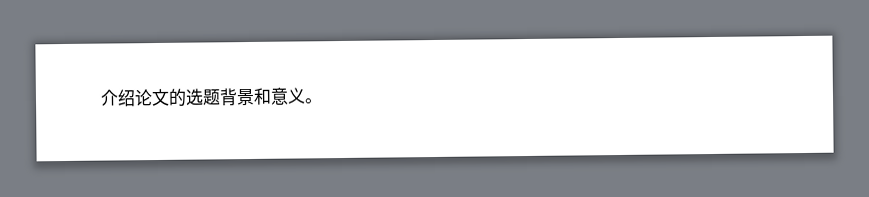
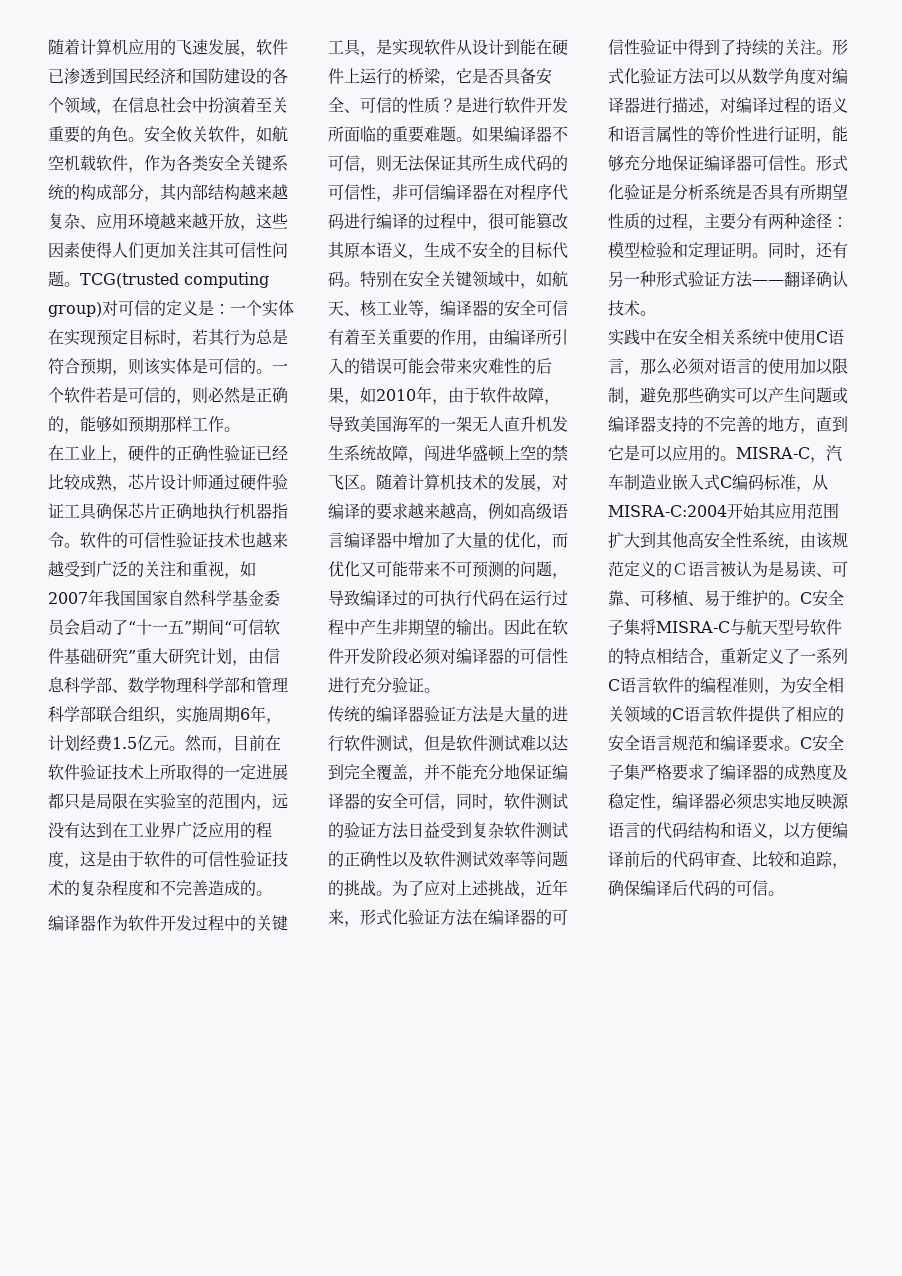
- 介绍论文的选题背景和意义。
+ 随着计算机应用的飞速发展，软件已渗透到国民经济和国防建设的各个领域，在信息社会中扮演着至关重要的角色。安全攸关软件，如航空机载软件，作为各类安全关键系统的构成部分，其内部结构越来越复杂、应用环境越来越开放，这些因素使得人们更加关注其可信性问题。TCG(trusted computing group)对可信的定义是：一个实体在实现预定目标时，若其行为总是符合预期，则该实体是可信的。一个软件若是可信的，则必然是正确的，能够如预期那样工作。
+ 在工业上，硬件的正确性验证已经比较成熟，芯片设计师通过硬件验证工具确保芯片正确地执行机器指令。软件的可信性验证技术也越来越受到广泛的关注和重视，如2007年我国国家自然科学基金委员会启动了“十一五”期间“可信软件基础研究”重大研究计划，由信息科学部、数学物理科学部和管理科学部联合组织，实施周期6年，计划经费1.5亿元。然而，目前在软件验证技术上所取得的一定进展都只是局限在实验室的范围内，远没有达到在工业界广泛应用的程度，这是由于软件的可信性验证技术的复杂程度和不完善造成的。
+ 编译器作为软件开发过程中的关键工具，是实现软件从设计到能在硬件上运行的桥梁，它是否具备安全、可信的性质？是进行软件开发所面临的重要难题。如果编译器不可信，则无法保证其所生成代码的可信性，非可信编译器在对程序代码进行编译的过程中，很可能篡改其原本语义，生成不安全的目标代码。特别在安全关键领域中，如航天、核工业等，编译器的安全可信有着至关重要的作用，由编译所引入的错误可能会带来灾难性的后果，如2010年，由于软件故障，导致美国海军的一架无人直升机发生系统故障，闯进华盛顿上空的禁飞区。随着计算机技术的发展，对编译的要求越来越高，例如高级语言编译器中增加了大量的优化，而优化又可能带来不可预测的问题，导致编译过的可执行代码在运行过程中产生非期望的输出。因此在软件开发阶段必须对编译器的可信性进行充分验证。
+ 传统的编译器验证方法是大量的进行软件测试，但是软件测试难以达到完全覆盖，并不能充分地保证编译器的安全可信，同时，软件测试的验证方法日益受到复杂软件测试的正确性以及软件测试效率等问题的挑战。为了应对上述挑战，近年来，形式化验证方法在编译器的可信性验证中得到了持续的关注。形式化验证方法可以从数学角度对编译器进行描述，对编译过程的语义和语言属性的等价性进行证明，能够充分地保证编译器可信性。形式化验证是分析系统是否具有所期望性质的过程，主要分有两种途径：模型检验和定理证明。同时，还有另一种形式验证方法——翻译确认技术。
+ 实践中在安全相关系统中使用C语言，那么必须对语言的使用加以限制，避免那些确实可以产生问题或编译器支持的不完善的地方，直到它是可以应用的。MISRA-C，汽车制造业嵌入式C编码标准，从MISRA-C:2004开始其应用范围扩大到其他高安全性系统，由该规范定义的Ｃ语言被认为是易读、可靠、可移植、易于维护的。C安全子集将MISRA-C与航天型号软件的特点相结合，重新定义了一系列C语言软件的编程准则，为安全相关领域的C语言软件提供了相应的安全语言规范和编译要求。C安全子集严格要求了编译器的成熟度及稳定性，编译器必须忠实地反映源语言的代码结构和语义，以方便编译前后的代码审查、比较和追踪，确保编译后代码的可信。

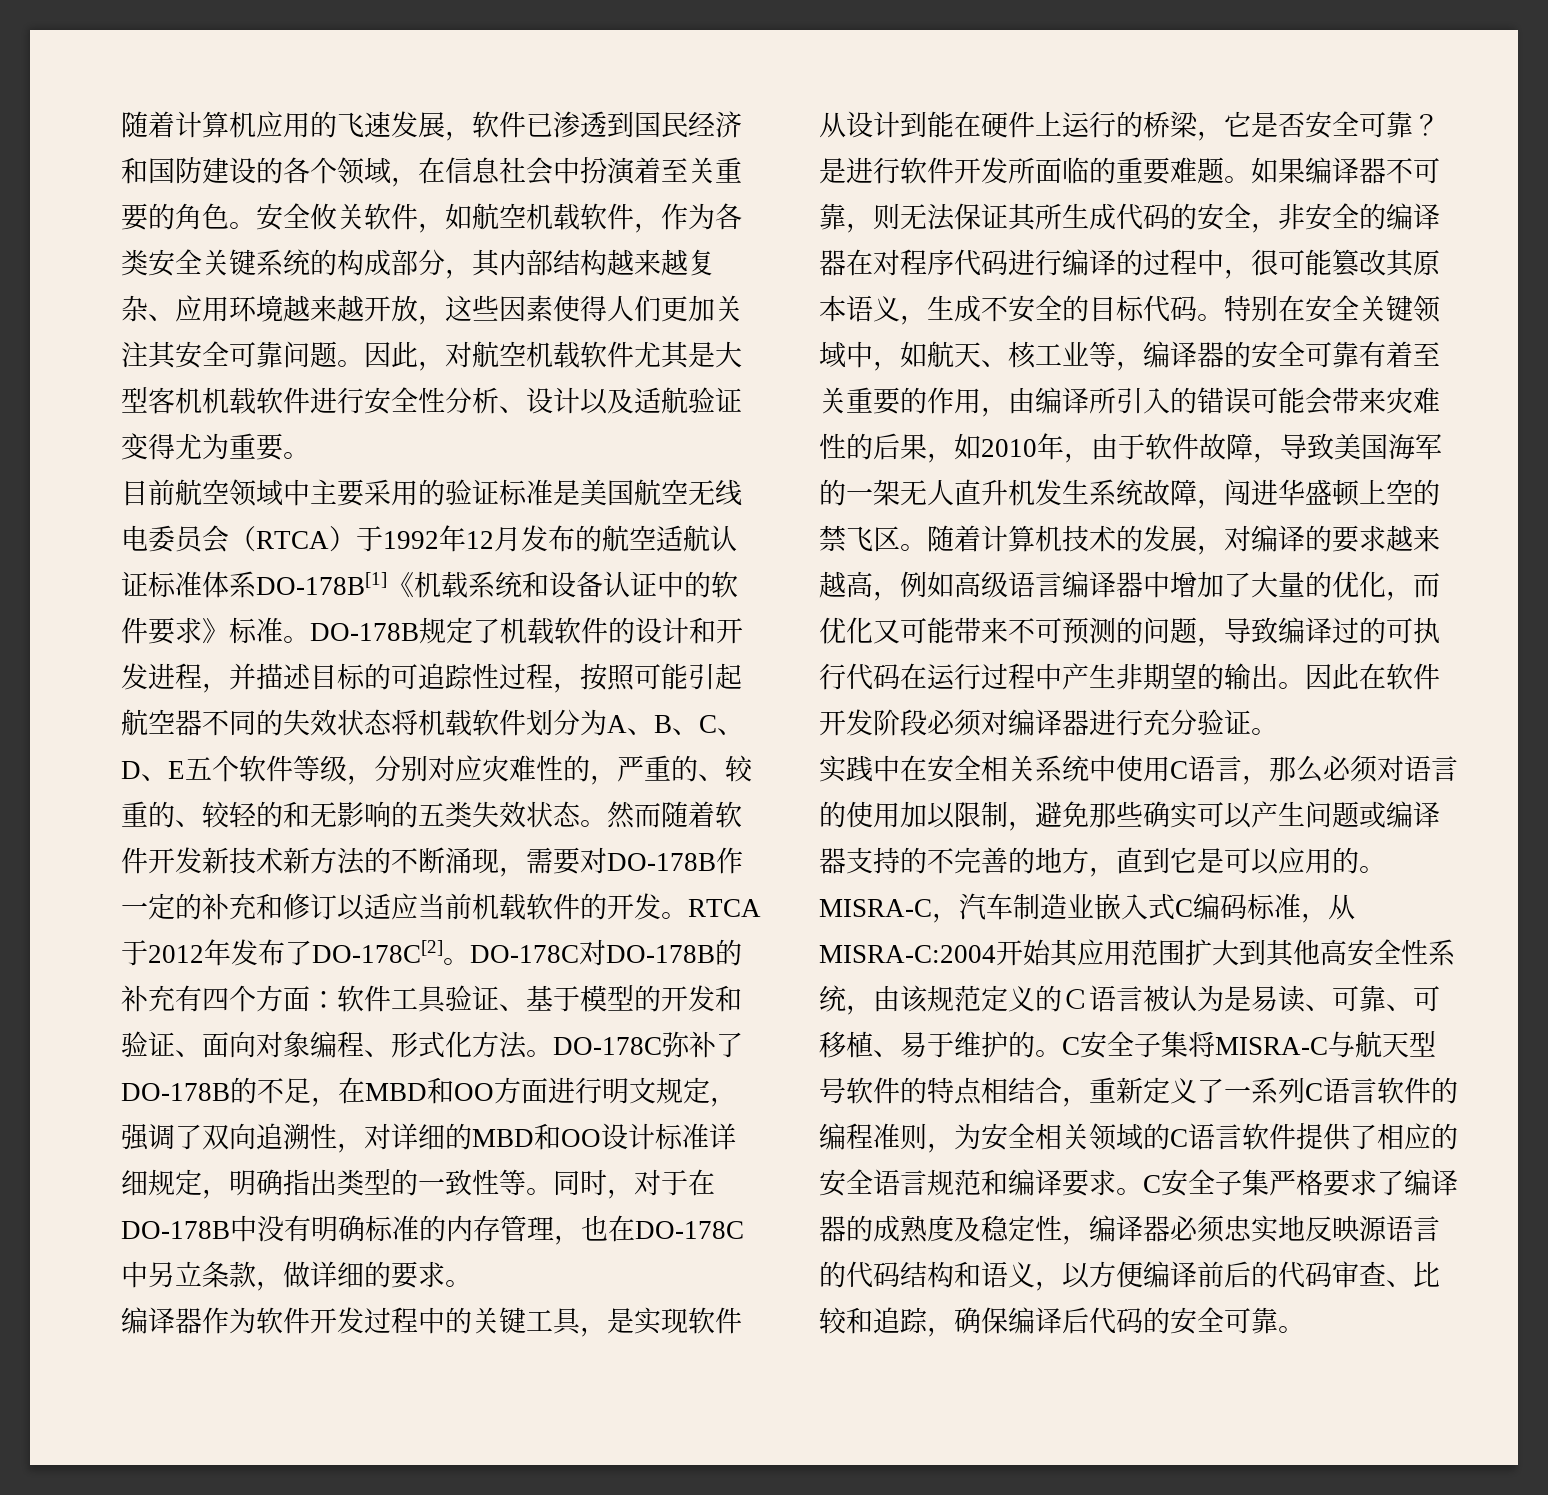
- 安全攸关软件，如航空机载软件，作为各类安全关键系统的构成部分，其内部结构越来越复杂、应用环境越来越开放，这些因素使得人们更加关注其可信性问题。TCG(trusted computing group)对可信的定义是：一个实体在实现预定目标时，若其行为总是符合预期，则该实体是可信的。一个软件若是可信的，则必然是正确的，能够如预期那样工作。
- 在工业上，硬件的正确性验证已经比较成熟，芯片设计师通过硬件验证工具确保芯片正确地执行机器指令。软件的可信性验证技术也越来越受到广泛的关注和重视，如2007年我国国家自然科学基金委员会启动了“十一五”期间“可信软件基础研究”重大研究计划，由信息科学部、数学物理科学部和管理科学部联合组织，实施周期6年，计划经费1.5亿元。然而，目前在软件验证技术上所取得的一定进展都只是局限在实验室的范围内，远没有达到在工业界广泛应用的程度，这是由于软件的可信性验证技术的复杂程度和不完善造成的。
+ 安全攸关软件，如航空机载软件，作为各类安全关键系统的构成部分，其内部结构越来越复杂、应用环境越来越开放，这些因素使得人们更加关注其安全可靠问题。因此，对航空机载软件尤其是大型客机机载软件进行安全性分析、设计以及适航验证变得尤为重要。
+ 目前航空领域中主要采用的验证标准是美国航空无线电委员会（RTCA）于1992年12月发布的航空适航认证标准体系DO-178B[1]《机载系统和设备认证中的软件要求》标准。DO-178B规定了机载软件的设计和开发进程，并描述目标的可追踪性过程，按照可能引起航空器不同的失效状态将机载软件划分为A、B、C、D、E五个软件等级，分别对应灾难性的，严重的、较重的、较轻的和无影响的五类失效状态。然而随着软件开发新技术新方法的不断涌现，需要对DO-178B作一定的补充和修订以适应当前机载软件的开发。RTCA于2012年发布了DO-178C[2]。DO-178C对DO-178B的补充有四个方面：软件工具验证、基于模型的开发和验证、面向对象编程、形式化方法。DO-178C弥补了DO-178B的不足，在MBD和OO方面进行明文规定，强调了双向追溯性，对详细的MBD和OO设计标准详细规定，明确指出类型的一致性等。同时，对于在DO-178B中没有明确标准的内存管理，也在DO-178C中另立条款，做详细的要求。
- 编译器作为软件开发过程中的关键工具，是实现软件从设计到能在硬件上运行的桥梁，它是否具备安全、可信的性质？
+ 编译器作为软件开发过程中的关键工具，是实现软件从设计到能在硬件上运行的桥梁，它是否安全可靠？
- 如果编译器不可信，则无法保证其所生成代码的可信性，非可信编译器在对程序代码进行编译的过程中，很可能篡改其原本语义，生成不安全的目标代码。
+ 如果编译器不可靠，则无法保证其所生成代码的安全，非安全的编译器在对程序代码进行编译的过程中，很可能篡改其原本语义，生成不安全的目标代码。
- 特别在安全关键领域中，如航天、核工业等，编译器的安全可信有着至关重要的作用，由编译所引入的错误可能会带来灾难性的后果，如2010年，由于软件故障，导致美国海军的一架无人直升机发生系统故障，闯进华盛顿上空的禁飞区。
+ 特别在安全关键领域中，如航天、核工业等，编译器的安全可靠有着至关重要的作用，由编译所引入的错误可能会带来灾难性的后果，如2010年，由于软件故障，导致美国海军的一架无人直升机发生系统故障，闯进华盛顿上空的禁飞区。
- 因此在软件开发阶段必须对编译器的可信性进行充分验证。
+ 因此在软件开发阶段必须对编译器进行充分验证。
- 传统的编译器验证方法是大量的进行软件测试，但是软件测试难以达到完全覆盖，并不能充分地保证编译器的安全可信，同时，软件测试的验证方法日益受到复杂软件测试的正确性以及软件测试效率等问题的挑战。为了应对上述挑战，近年来，形式化验证方法在编译器的可信性验证中得到了持续的关注。形式化验证方法可以从数学角度对编译器进行描述，对编译过程的语义和语言属性的等价性进行证明，能够充分地保证编译器可信性。形式化验证是分析系统是否具有所期望性质的过程，主要分有两种途径：模型检验和定理证明。同时，还有另一种形式验证方法——翻译确认技术。
- C安全子集严格要求了编译器的成熟度及稳定性，编译器必须忠实地反映源语言的代码结构和语义，以方便编译前后的代码审查、比较和追踪，确保编译后代码的可信。
+ C安全子集严格要求了编译器的成熟度及稳定性，编译器必须忠实地反映源语言的代码结构和语义，以方便编译前后的代码审查、比较和追踪，确保编译后代码的安全可靠。

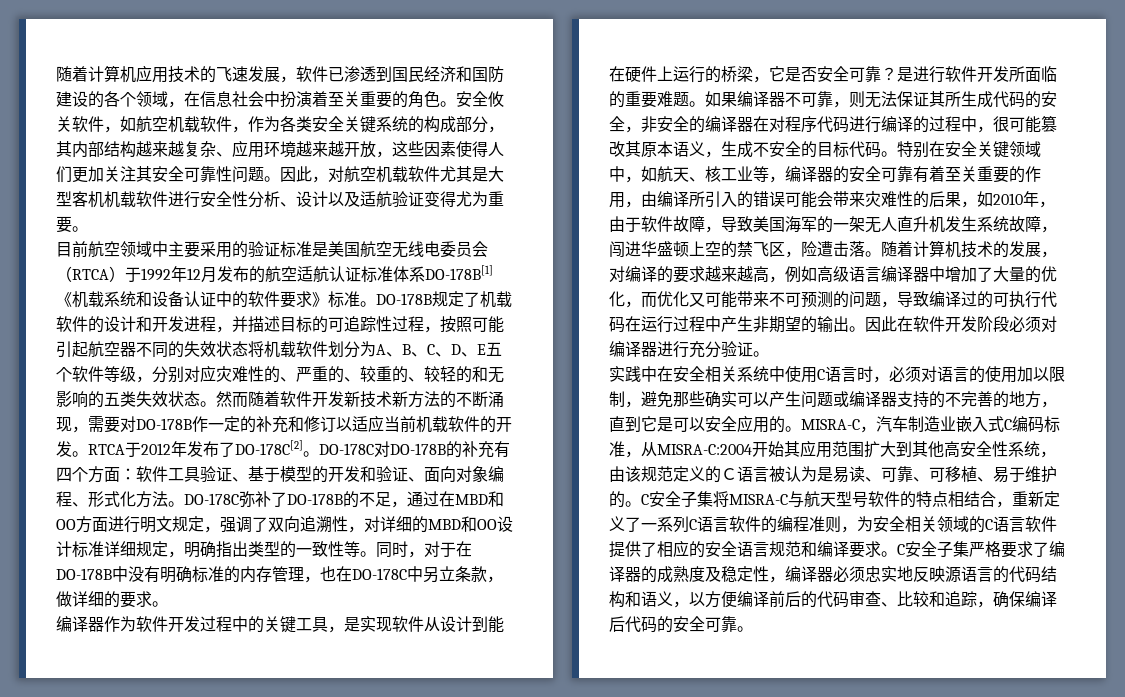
- 随着计算机应用的飞速发展，软件已渗透到国民经济和国防建设的各个领域，在信息社会中扮演着至关重要的角色。
+ 随着计算机应用技术的飞速发展，软件已渗透到国民经济和国防建设的各个领域，在信息社会中扮演着至关重要的角色。
- 安全攸关软件，如航空机载软件，作为各类安全关键系统的构成部分，其内部结构越来越复杂、应用环境越来越开放，这些因素使得人们更加关注其安全可靠问题。
+ 安全攸关软件，如航空机载软件，作为各类安全关键系统的构成部分，其内部结构越来越复杂、应用环境越来越开放，这些因素使得人们更加关注其安全可靠性问题。
- DO-178B规定了机载软件的设计和开发进程，并描述目标的可追踪性过程，按照可能引起航空器不同的失效状态将机载软件划分为A、B、C、D、E五个软件等级，分别对应灾难性的，严重的、较重的、较轻的和无影响的五类失效状态。
+ DO-178B规定了机载软件的设计和开发进程，并描述目标的可追踪性过程，按照可能引起航空器不同的失效状态将机载软件划分为A、B、C、D、E五个软件等级，分别对应灾难性的、严重的、较重的、较轻的和无影响的五类失效状态。
- DO-178C弥补了DO-178B的不足，在MBD和OO方面进行明文规定，强调了双向追溯性，对详细的MBD和OO设计标准详细规定，明确指出类型的一致性等。
+ DO-178C弥补了DO-178B的不足，通过在MBD和OO方面进行明文规定，强调了双向追溯性，对详细的MBD和OO设计标准详细规定，明确指出类型的一致性等。
- 特别在安全关键领域中，如航天、核工业等，编译器的安全可靠有着至关重要的作用，由编译所引入的错误可能会带来灾难性的后果，如2010年，由于软件故障，导致美国海军的一架无人直升机发生系统故障，闯进华盛顿上空的禁飞区。
+ 特别在安全关键领域中，如航天、核工业等，编译器的安全可靠有着至关重要的作用，由编译所引入的错误可能会带来灾难性的后果，如2010年，由于软件故障，导致美国海军的一架无人直升机发生系统故障，闯进华盛顿上空的禁飞区，险遭击落。
- 实践中在安全相关系统中使用C语言，那么必须对语言的使用加以限制，避免那些确实可以产生问题或编译器支持的不完善的地方，直到它是可以应用的。
+ 实践中在安全相关系统中使用C语言时，必须对语言的使用加以限制，避免那些确实可以产生问题或编译器支持的不完善的地方，直到它是可以安全应用的。

